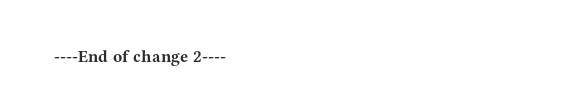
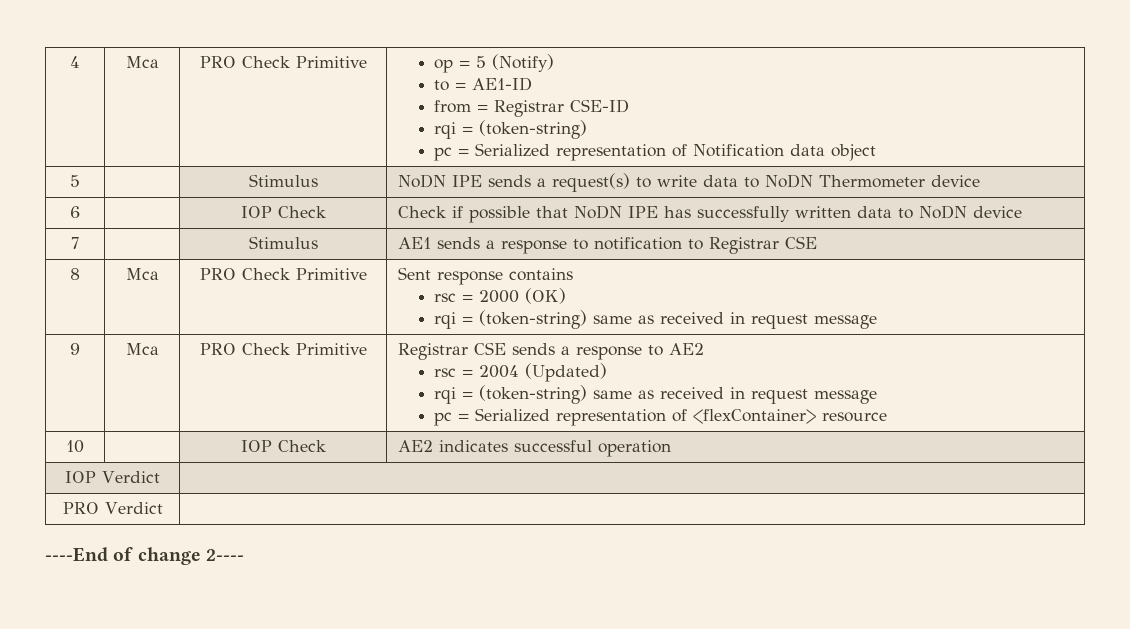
+ 4 | Mca | PRO Check Primitive | op = 5 (Notify)
+ to = AE1-ID
+ from = Registrar CSE-ID
+ rqi = (token-string)
+ pc = Serialized representation of Notification data object
+ 5 | | Stimulus | NoDN IPE sends a request(s) to write data to NoDN Thermometer device
+ 6 | | IOP Check | Check if possible that NoDN IPE has successfully written data to NoDN device
+ 7 | | Stimulus | AE1 sends a response to notification to Registrar CSE
+ 8 | Mca | PRO Check Primitive | Sent response contains
+ rsc = 2000 (OK)
+ rqi = (token-string) same as received in request message
+ 9 | Mca | PRO Check Primitive | Registrar CSE sends a response to AE2
+ rsc = 2004 (Updated)
+ rqi = (token-string) same as received in request message
+ pc = Serialized representation of <flexContainer> resource
+ 10 | | IOP Check | AE2 indicates successful operation
+ IOP Verdict |
+ PRO Verdict |

